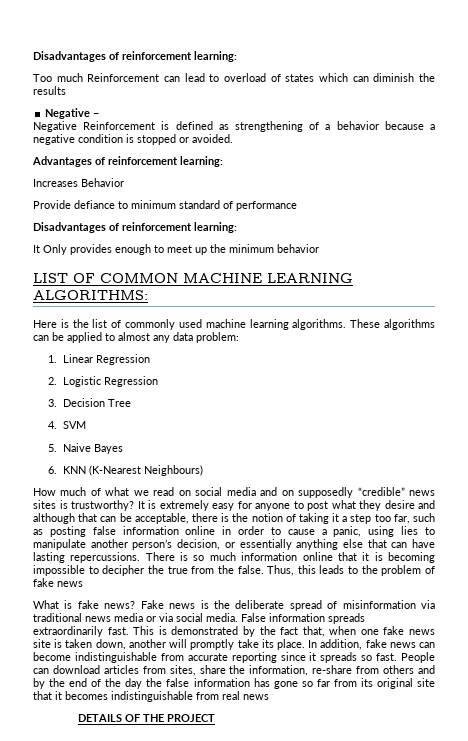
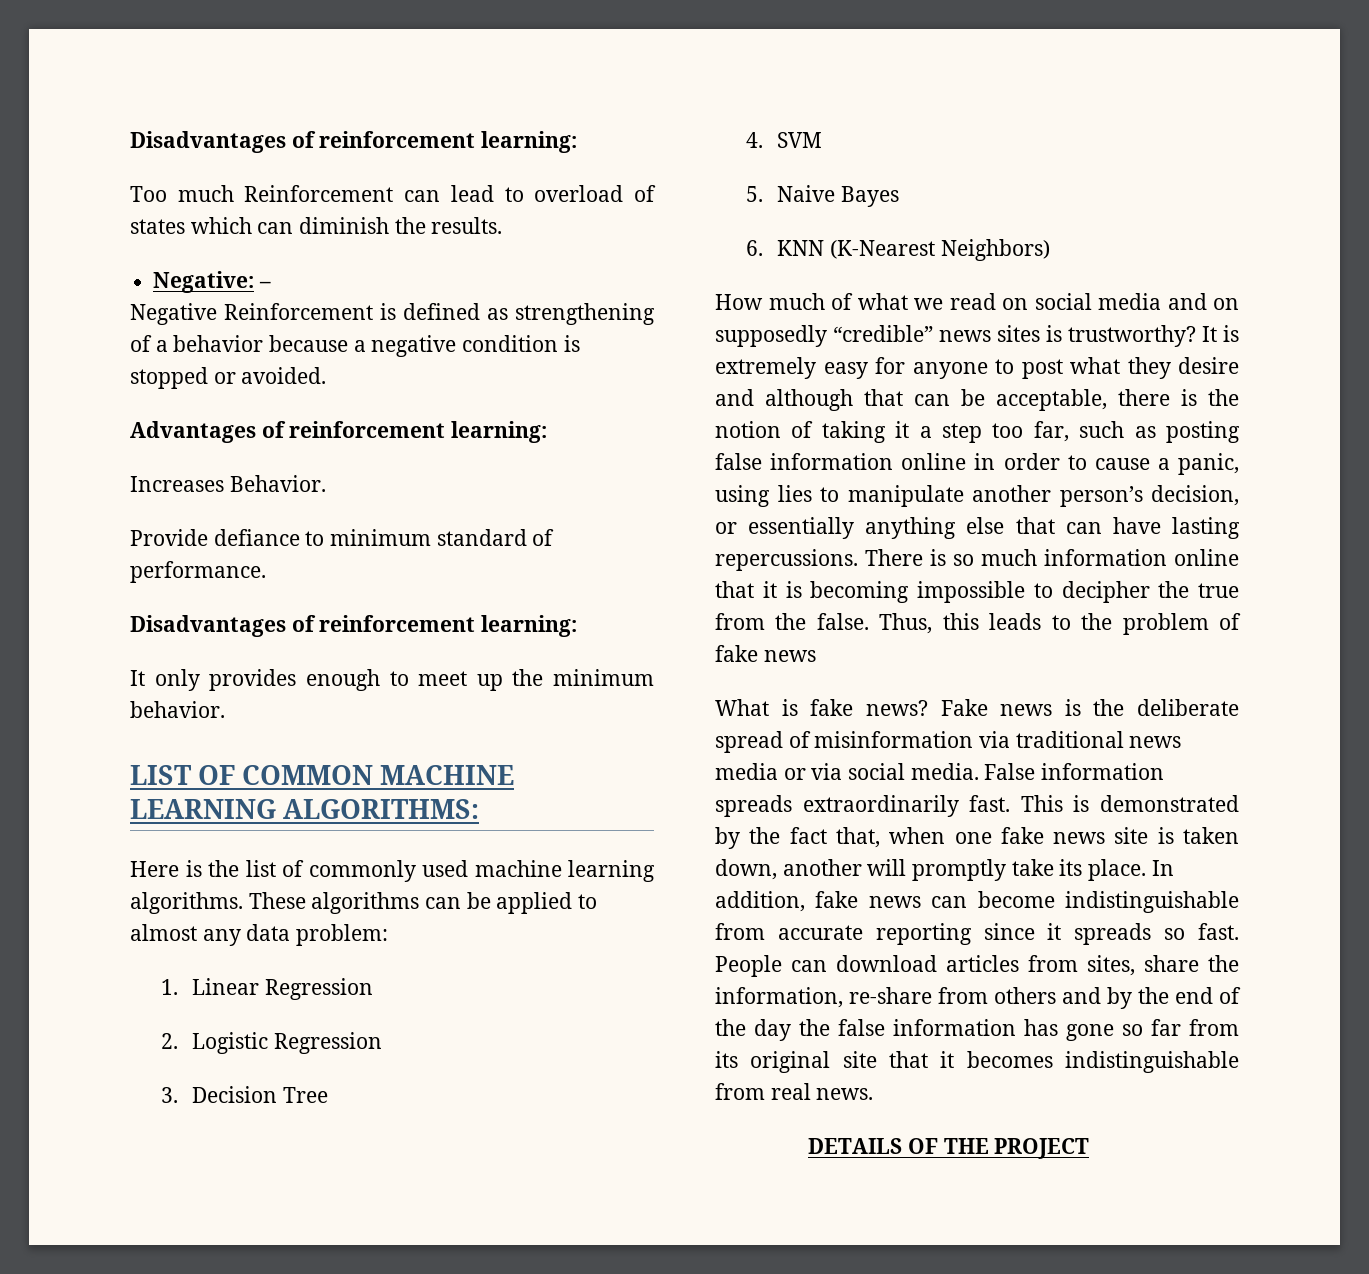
- Too much Reinforcement can lead to overload of states which can diminish the results
- Negative –
+ Too much Reinforcement can lead to overload of states which can diminish the results.
+ Negative: –
- Increases Behavior
+ Increases Behavior.
- Provide defiance to minimum standard of performance
+ Provide defiance to minimum standard of performance.
- It Only provides enough to meet up the minimum behavior
+ It only provides enough to meet up the minimum behavior.
- 6. KNN (K-Nearest Neighbours)
+ 6. KNN (K-Nearest Neighbors)
- People can download articles from sites, share the information, re-share from others and by the end of the day the false information has gone so far from its original site that it becomes indistinguishable from real news
+ People can download articles from sites, share the information, re-share from others and by the end of the day the false information has gone so far from its original site that it becomes indistinguishable from real news.

